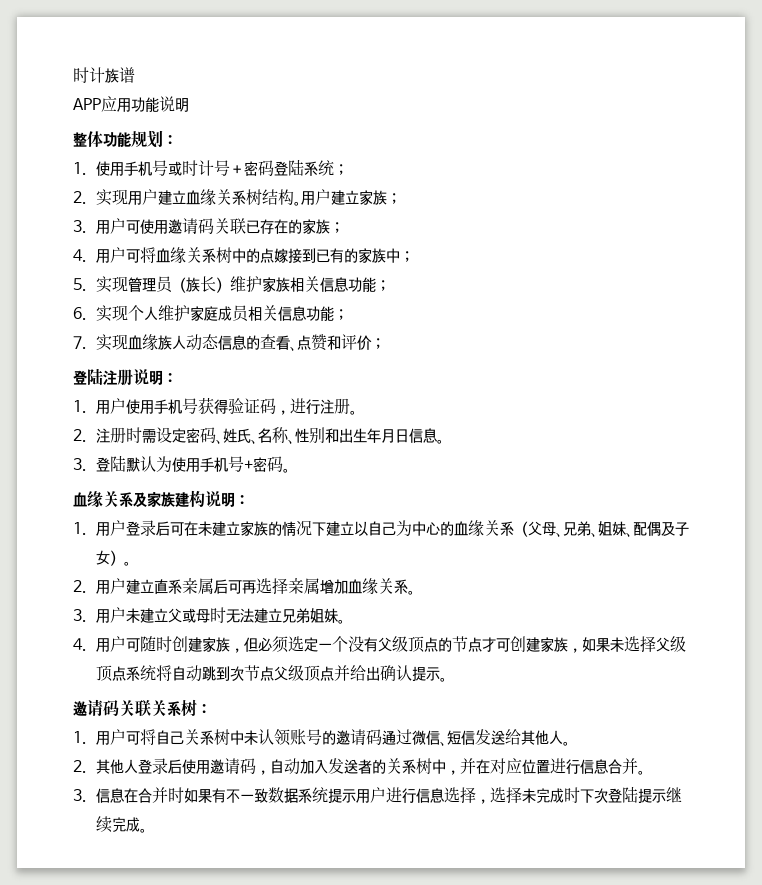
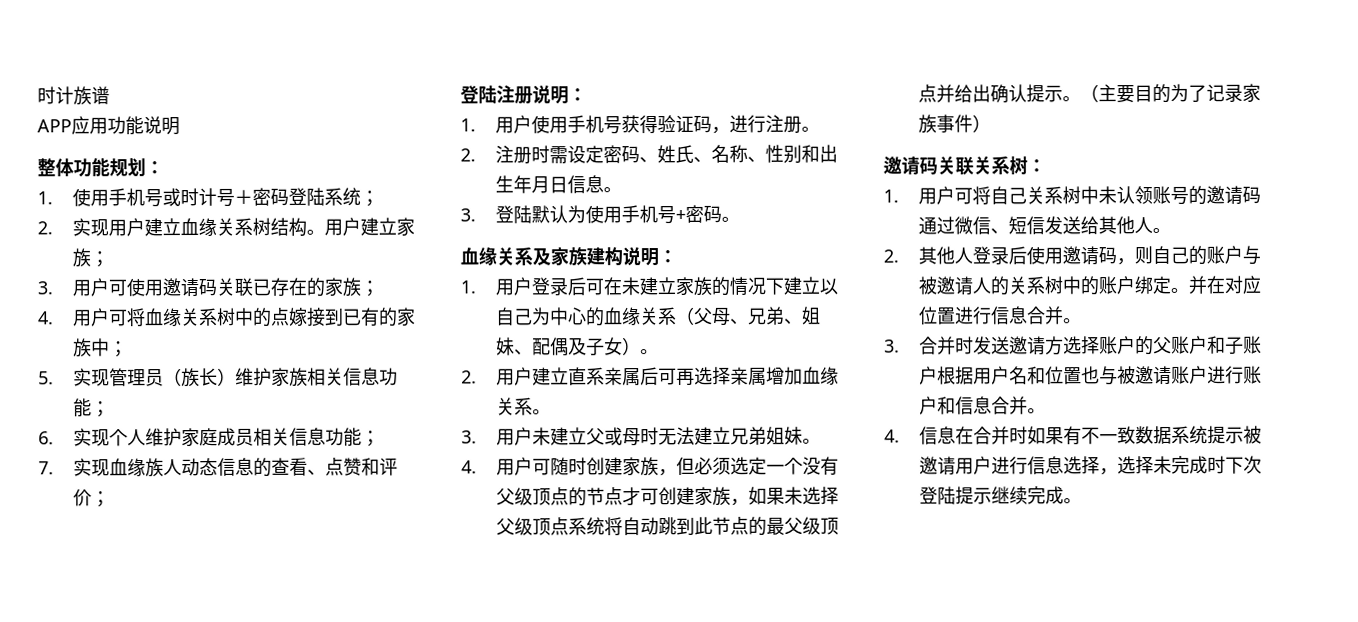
- 4.用户可随时创建家族，但必须选定一个没有父级顶点的节点才可创建家族，如果未选择父级顶点系统将自动跳到次节点父级顶点并给出确认提示。
+ 4.用户可随时创建家族，但必须选定一个没有父级顶点的节点才可创建家族，如果未选择父级顶点系统将自动跳到此节点的最父级顶点并给出确认提示。（主要目的为了记录家族事件）
- 2.其他人登录后使用邀请码，自动加入发送者的关系树中，并在对应位置进行信息合并。
+ 2.其他人登录后使用邀请码，则自己的账户与被邀请人的关系树中的账户绑定。并在对应位置进行信息合并。
- 3.信息在合并时如果有不一致数据系统提示用户进行信息选择，选择未完成时下次登陆提示继续完成。
+ 3.合并时发送邀请方选择账户的父账户和子账户根据用户名和位置也与被邀请账户进行账户和信息合并。
+ 4.信息在合并时如果有不一致数据系统提示被邀请用户进行信息选择，选择未完成时下次登陆提示继续完成。

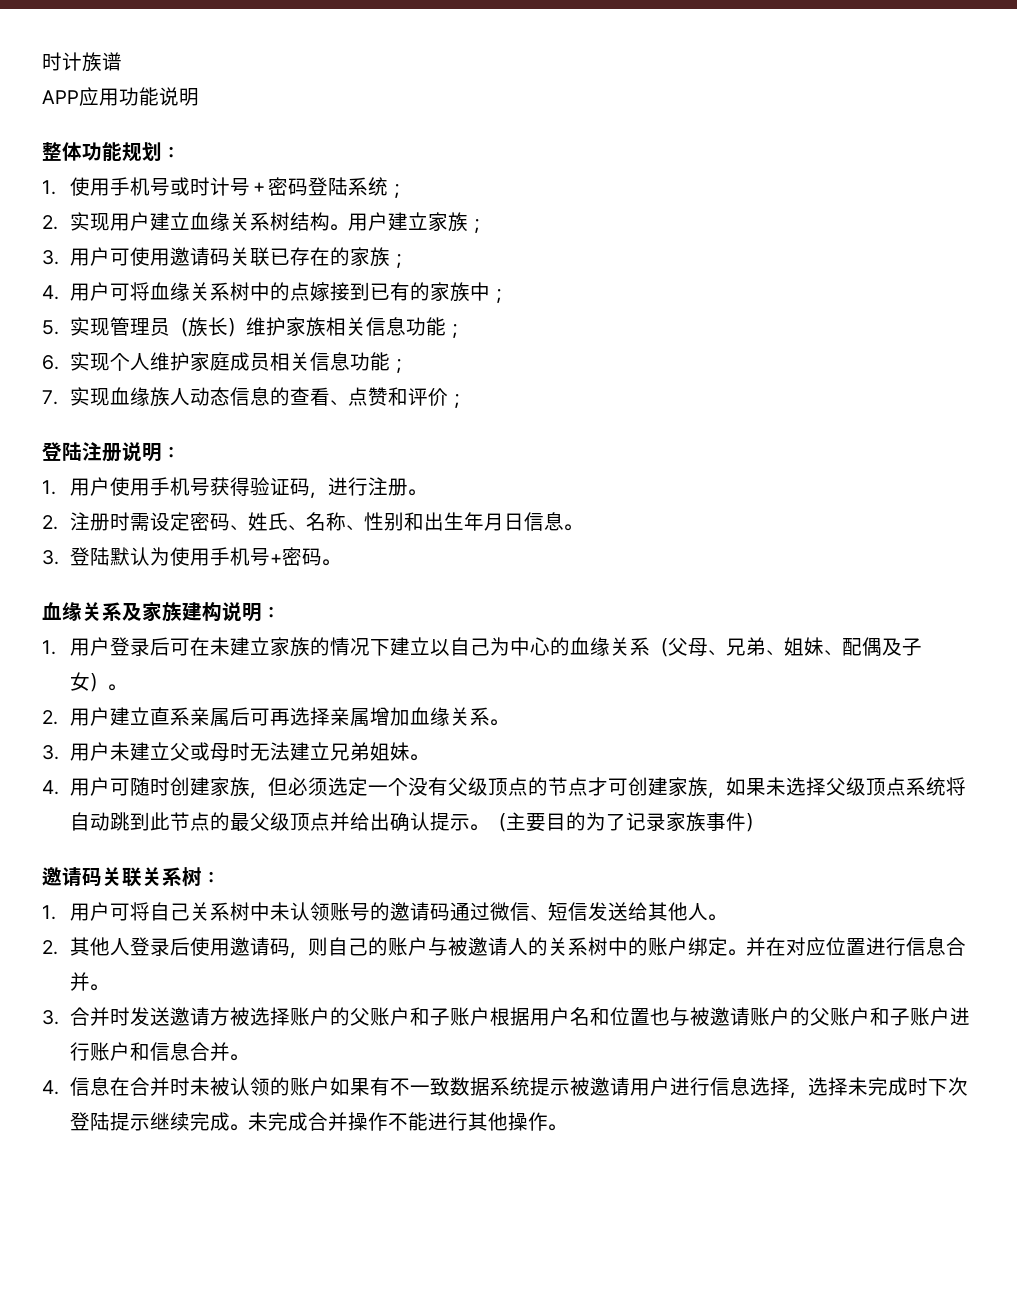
- 3.合并时发送邀请方选择账户的父账户和子账户根据用户名和位置也与被邀请账户进行账户和信息合并。
+ 3.合并时发送邀请方被选择账户的父账户和子账户根据用户名和位置也与被邀请账户的父账户和子账户进行账户和信息合并。
- 4.信息在合并时如果有不一致数据系统提示被邀请用户进行信息选择，选择未完成时下次登陆提示继续完成。
+ 4.信息在合并时未被认领的账户如果有不一致数据系统提示被邀请用户进行信息选择，选择未完成时下次登陆提示继续完成。
+ 未完成合并操作不能进行其他操作。

